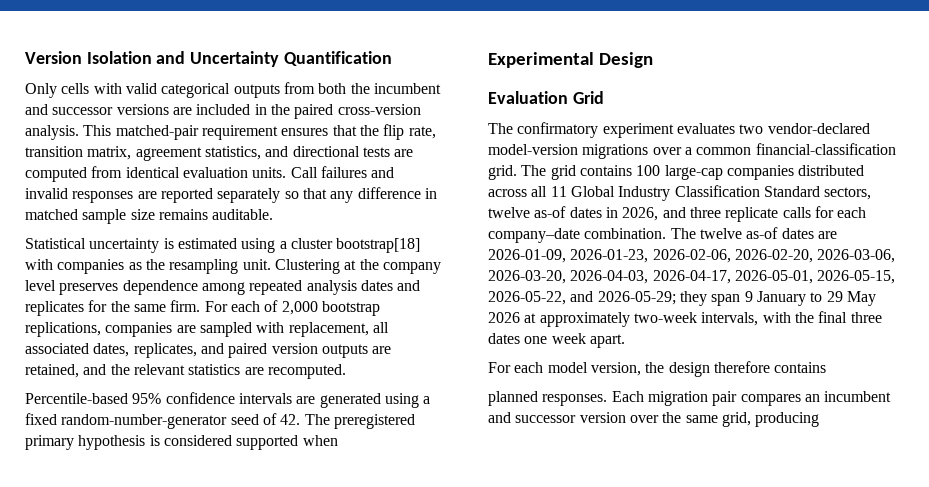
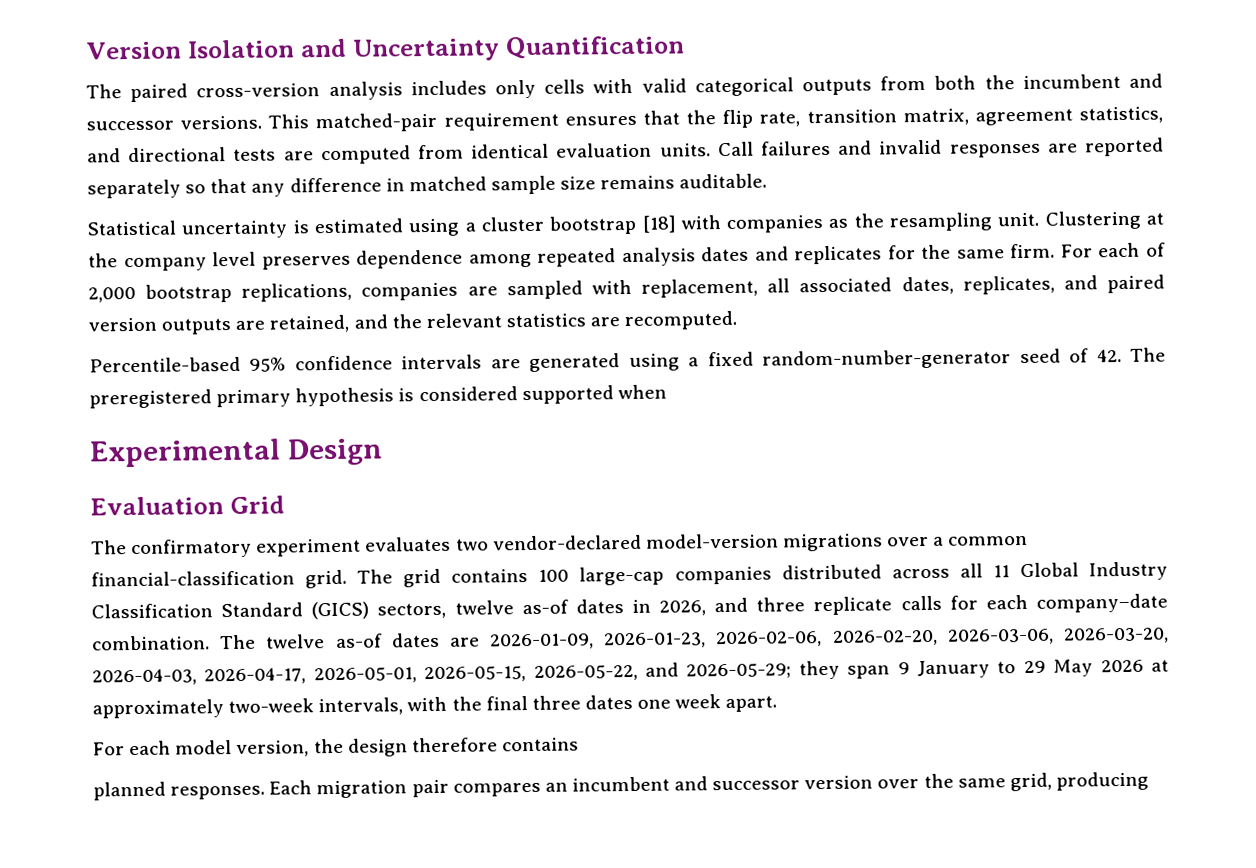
- Only cells with valid categorical outputs from both the incumbent and successor versions are included in the paired cross-version analysis.
+ The paired cross-version analysis includes only cells with valid categorical outputs from both the incumbent and successor versions.
- Statistical uncertainty is estimated using a cluster bootstrap[18] with companies as the resampling unit.
+ Statistical uncertainty is estimated using a cluster bootstrap [18] with companies as the resampling unit.
- The grid contains 100 large-cap companies distributed across all 11 Global Industry Classification Standard sectors, twelve as-of dates in 2026, and three replicate calls for each company–date combination.
+ The grid contains 100 large-cap companies distributed across all 11 Global Industry Classification Standard (GICS) sectors, twelve as-of dates in 2026, and three replicate calls for each company–date combination.

